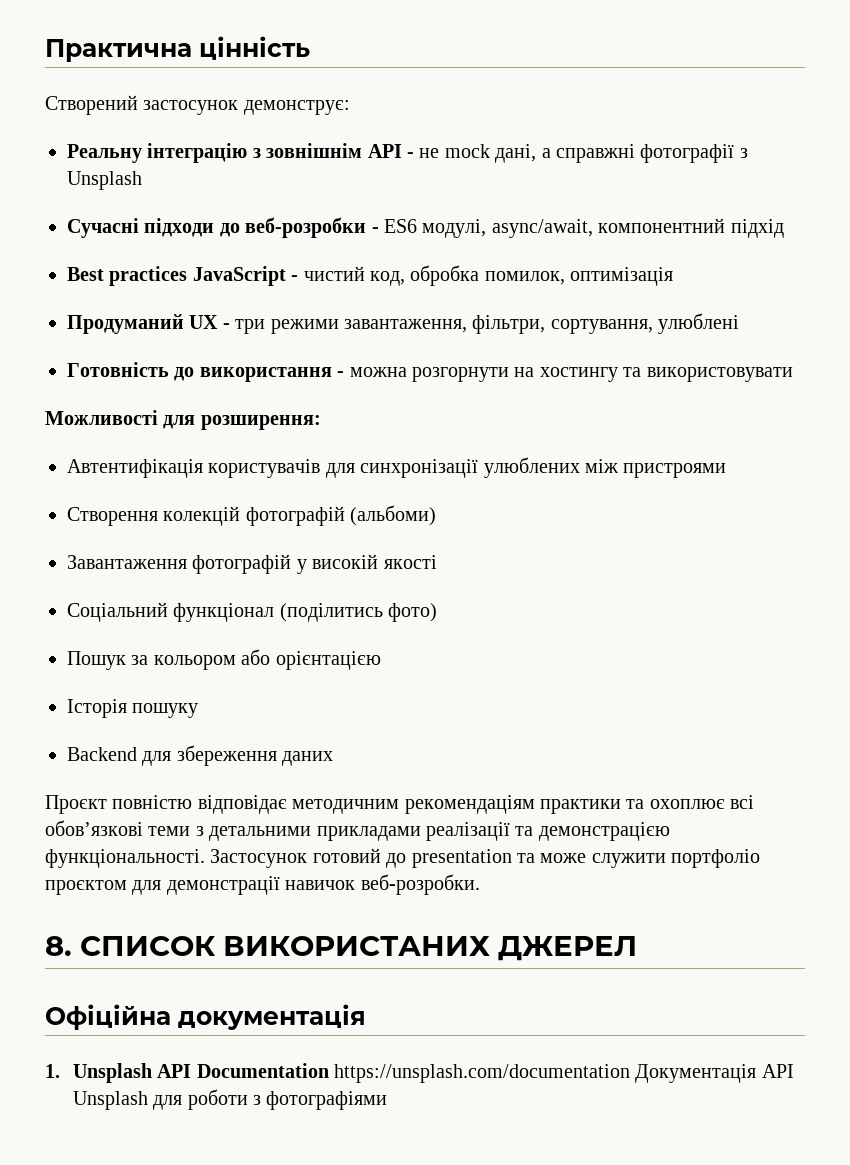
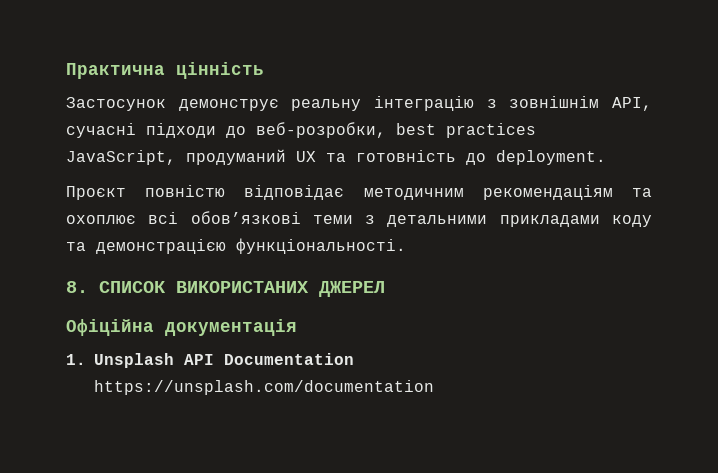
- Створений застосунок демонструє:
- Реальну інтеграцію з зовнішнім API - не mock дані, а справжні фотографії з Unsplash
- Сучасні підходи до веб-розробки - ES6 модулі, async/await, компонентний підхід
- Best practices JavaScript - чистий код, обробка помилок, оптимізація
- Продуманий UX - три режими завантаження, фільтри, сортування, улюблені
- Готовність до використання - можна розгорнути на хостингу та використовувати
- Можливості для розширення:
- Автентифікація користувачів для синхронізації улюблених між пристроями
- Створення колекцій фотографій (альбоми)
- Завантаження фотографій у високій якості
- Соціальний функціонал (поділитись фото)
- Пошук за кольором або орієнтацією
- Історія пошуку
- Backend для збереження даних
+ Застосунок демонструє реальну інтеграцію з зовнішнім API, сучасні підходи до веб-розробки, best practices JavaScript, продуманий UX та готовність до deployment.
- Проєкт повністю відповідає методичним рекомендаціям практики та охоплює всі обов’язкові теми з детальними прикладами реалізації та демонстрацією функціональності. Застосунок готовий до presentation та може служити портфоліо проєктом для демонстрації навичок веб-розробки.
+ Проєкт повністю відповідає методичним рекомендаціям та охоплює всі обов’язкові теми з детальними прикладами коду та демонстрацією функціональності.
- 1. Unsplash API Documentation https://unsplash.com/documentation Документація API Unsplash для роботи з фотографіями
+ 1. Unsplash API Documentation https://unsplash.com/documentation

